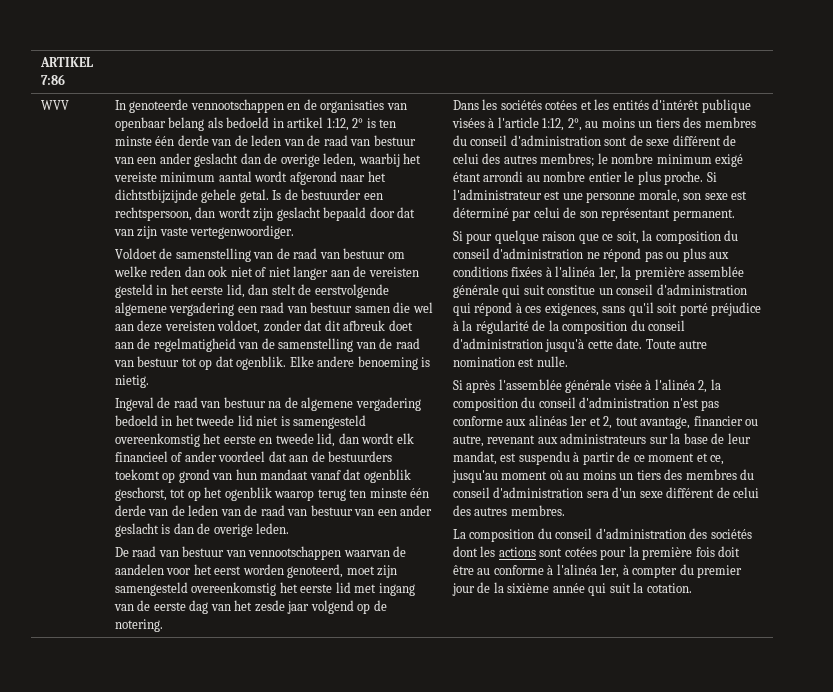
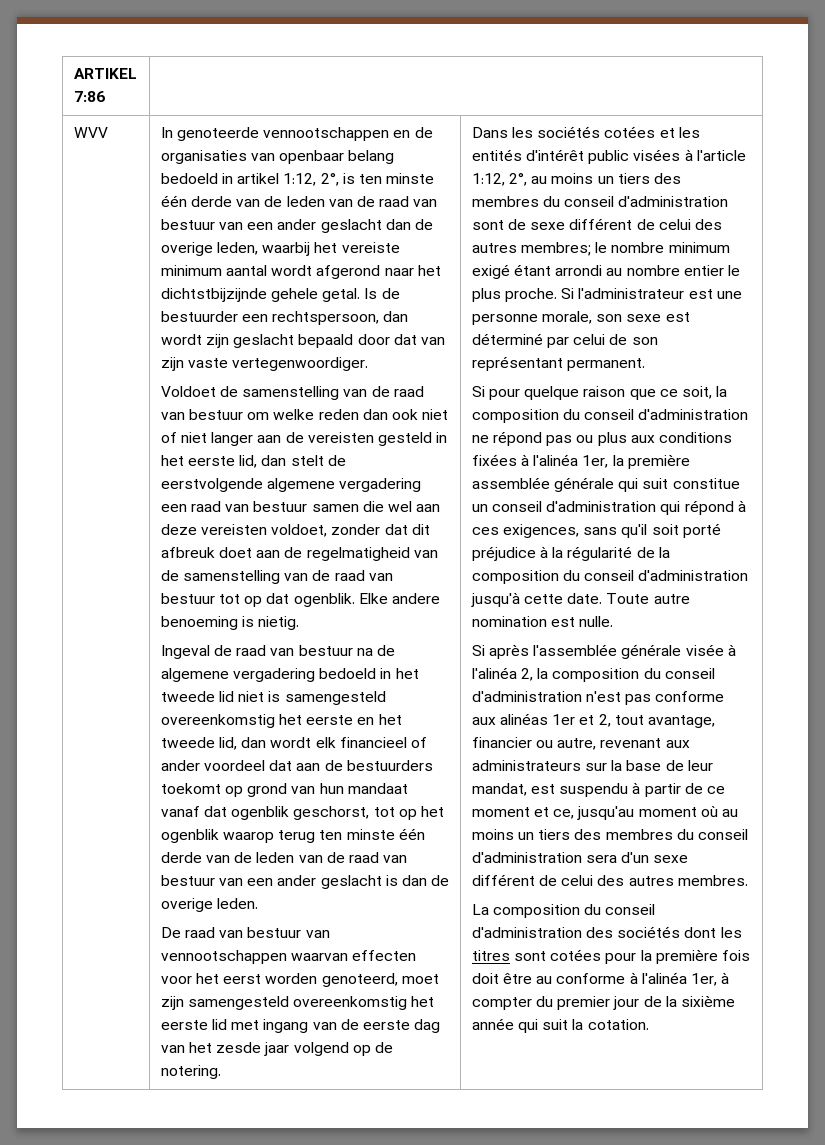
- In genoteerde vennootschappen en de organisaties van openbaar belang als bedoeld in artikel 1:12, 2° is ten minste één derde van de leden van de raad van bestuur van een ander geslacht dan de overige leden, waarbij het vereiste minimum aantal wordt afgerond naar het dichtstbijzijnde gehele getal.
+ In genoteerde vennootschappen en de organisaties van openbaar belang bedoeld in artikel 1:12, 2°, is ten minste één derde van de leden van de raad van bestuur van een ander geslacht dan de overige leden, waarbij het vereiste minimum aantal wordt afgerond naar het dichtstbijzijnde gehele getal.
- Ingeval de raad van bestuur na de algemene vergadering bedoeld in het tweede lid niet is samengesteld overeenkomstig het eerste en tweede lid, dan wordt elk financieel of ander voordeel dat aan de bestuurders toekomt op grond van hun mandaat vanaf dat ogenblik geschorst, tot op het ogenblik waarop terug ten minste één derde van de leden van de raad van bestuur van een ander geslacht is dan de overige leden.
+ Ingeval de raad van bestuur na de algemene vergadering bedoeld in het tweede lid niet is samengesteld overeenkomstig het eerste en het tweede lid, dan wordt elk financieel of ander voordeel dat aan de bestuurders toekomt op grond van hun mandaat vanaf dat ogenblik geschorst, tot op het ogenblik waarop terug ten minste één derde van de leden van de raad van bestuur van een ander geslacht is dan de overige leden.
- De raad van bestuur van vennootschappen waarvan de aandelen voor het eerst worden genoteerd, moet zijn samengesteld overeenkomstig het eerste lid met ingang van de eerste dag van het zesde jaar volgend op de notering.
+ De raad van bestuur van vennootschappen waarvan effecten voor het eerst worden genoteerd, moet zijn samengesteld overeenkomstig het eerste lid met ingang van de eerste dag van het zesde jaar volgend op de notering.
- Dans les sociétés cotées et les entités d'intérêt publique visées à l'article 1:12, 2°, au moins un tiers des membres du conseil d'administration sont de sexe différent de celui des autres membres; le nombre minimum exigé étant arrondi au nombre entier le plus proche.
+ Dans les sociétés cotées et les entités d'intérêt public visées à l'article 1:12, 2°, au moins un tiers des membres du conseil d'administration sont de sexe différent de celui des autres membres; le nombre minimum exigé étant arrondi au nombre entier le plus proche.
- La composition du conseil d'administration des sociétés dont les actions sont cotées pour la première fois doit être au conforme à l'alinéa 1er, à compter du premier jour de la sixième année qui suit la cotation.
+ La composition du conseil d'administration des sociétés dont les titres sont cotées pour la première fois doit être au conforme à l'alinéa 1er, à compter du premier jour de la sixième année qui suit la cotation.

